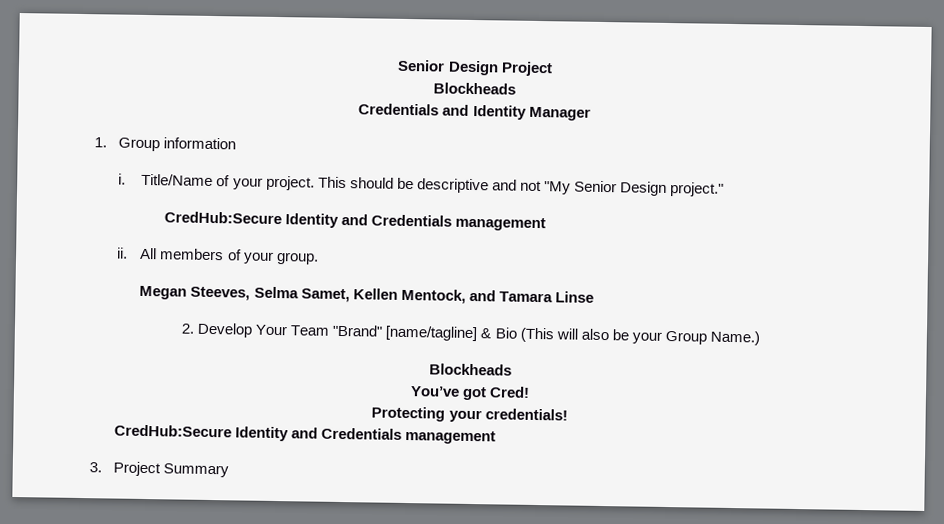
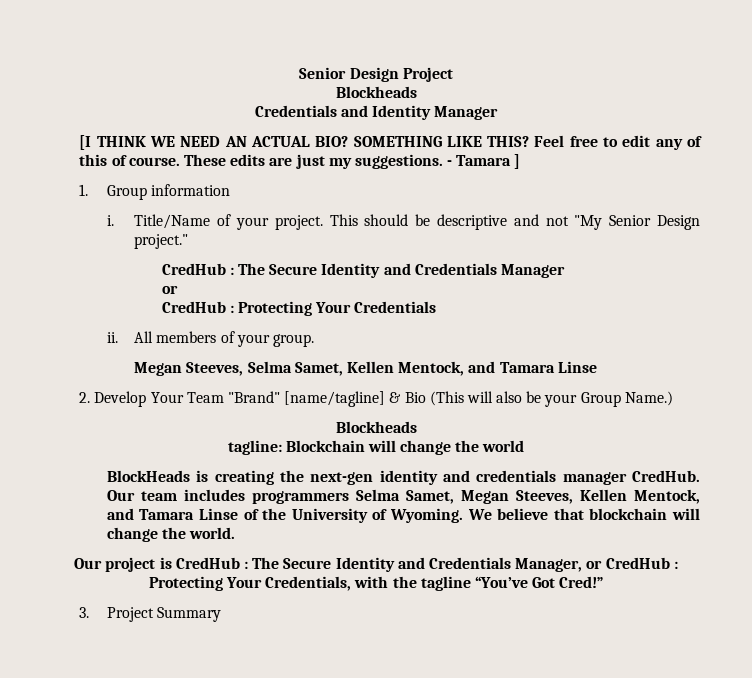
+ [I THINK WE NEED AN ACTUAL BIO? SOMETHING LIKE THIS? Feel free to edit any of this of course. These edits are just my suggestions. - Tamara ]
  This should be descriptive and not "My Senior Design project."
- CredHub:Secure Identity and Credentials management
+ CredHub : The Secure Identity and Credentials Manager
+ or
+ CredHub : Protecting Your Credentials
- You’ve got Cred!
- Protecting your credentials!
- CredHub:Secure Identity and Credentials management
+ tagline: Blockchain will change the world
+ BlockHeads is creating the next-gen identity and credentials manager CredHub. Our team includes programmers Selma Samet, Megan Steeves, Kellen Mentock, and Tamara Linse of the University of Wyoming. We believe that blockchain will change the world.
+ Our project is CredHub : The Secure Identity and Credentials Manager, or CredHub : Protecting Your Credentials, with the tagline “You’ve Got Cred!”

